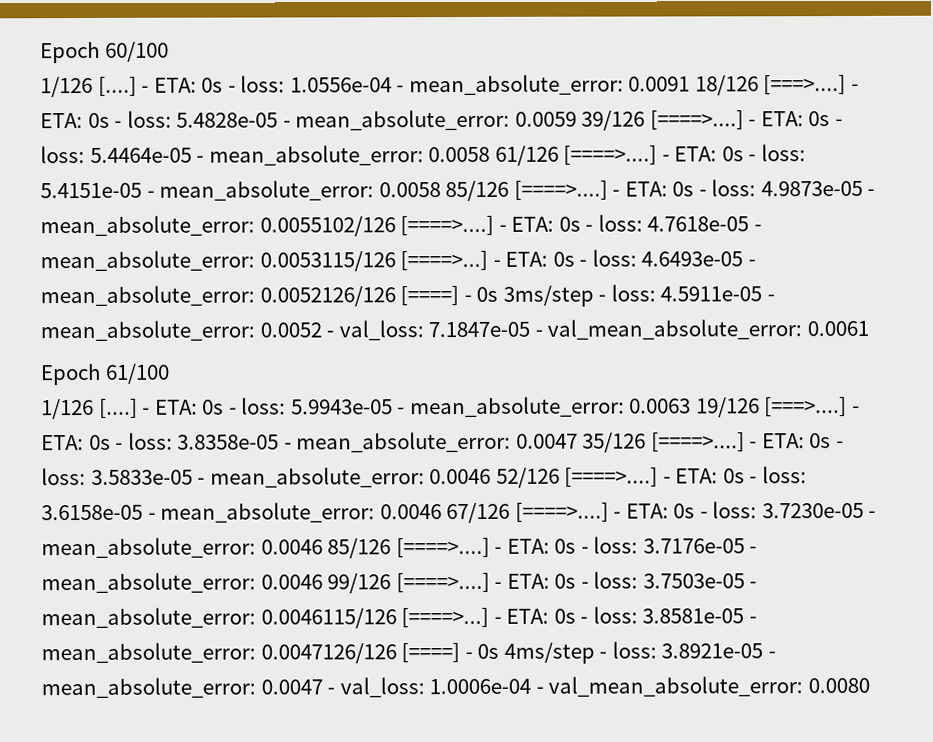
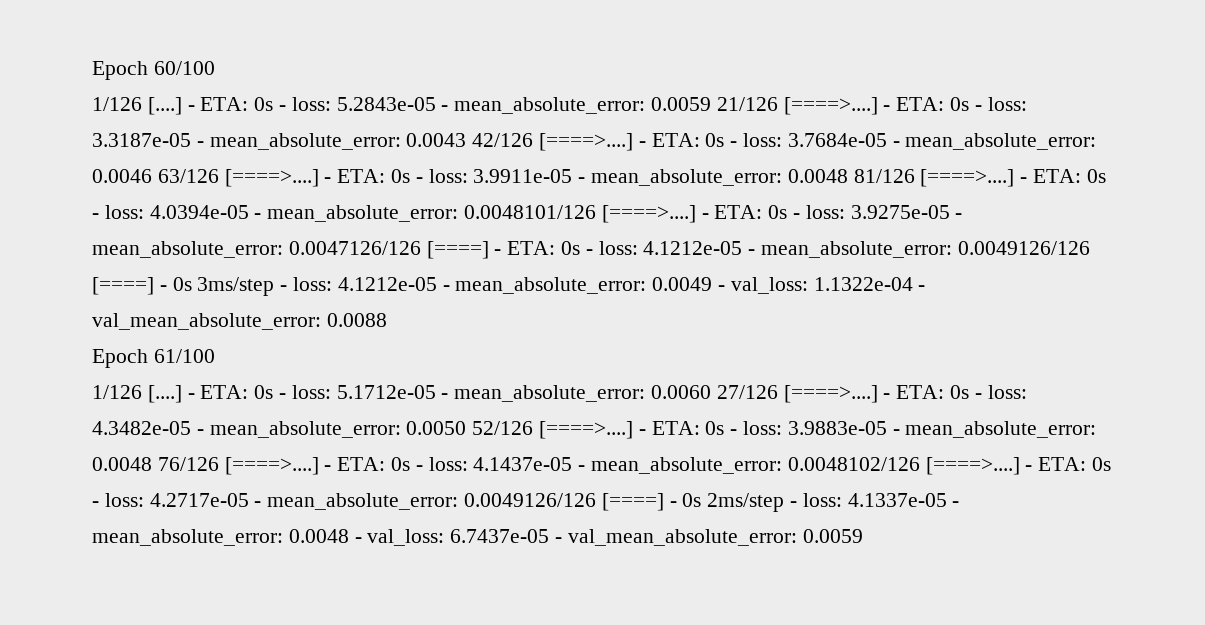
- - ETA: 0s - loss: 1.0556e-04 - mean_absolute_error: 0.0091 18/126 [===>....] - ETA: 0s - loss: 5.4828e-05 - mean_absolute_error: 0.0059 39/126 [====>....] - ETA: 0s - loss: 5.4464e-05 - mean_absolute_error: 0.0058 61/126 [====>....] - ETA: 0s - loss: 5.4151e-05 - mean_absolute_error: 0.0058 85/126 [====>....] - ETA: 0s - loss: 4.9873e-05 - mean_absolute_error: 0.0055102/126 [====>....] - ETA: 0s - loss: 4.7618e-05 - mean_absolute_error: 0.0053115/126 [====>...] - ETA: 0s - loss: 4.6493e-05 - mean_absolute_error: 0.0052126/126 [====] - 0s 3ms/step - loss: 4.5911e-05 - mean_absolute_error: 0.0052 - val_loss: 7.1847e-05 - val_mean_absolute_error: 0.0061
+ - ETA: 0s - loss: 5.2843e-05 - mean_absolute_error: 0.0059 21/126 [====>....] - ETA: 0s - loss: 3.3187e-05 - mean_absolute_error: 0.0043 42/126 [====>....] - ETA: 0s - loss: 3.7684e-05 - mean_absolute_error: 0.0046 63/126 [====>....] - ETA: 0s - loss: 3.9911e-05 - mean_absolute_error: 0.0048 81/126 [====>....] - ETA: 0s - loss: 4.0394e-05 - mean_absolute_error: 0.0048101/126 [====>....] - ETA: 0s - loss: 3.9275e-05 - mean_absolute_error: 0.0047126/126 [====] - ETA: 0s - loss: 4.1212e-05 - mean_absolute_error: 0.0049126/126 [====] - 0s 3ms/step - loss: 4.1212e-05 - mean_absolute_error: 0.0049 - val_loss: 1.1322e-04 - val_mean_absolute_error: 0.0088
- - ETA: 0s - loss: 5.9943e-05 - mean_absolute_error: 0.0063 19/126 [===>....] - ETA: 0s - loss: 3.8358e-05 - mean_absolute_error: 0.0047 35/126 [====>....] - ETA: 0s - loss: 3.5833e-05 - mean_absolute_error: 0.0046 52/126 [====>....]
+ - ETA: 0s - loss: 5.1712e-05 - mean_absolute_error: 0.0060 27/126 [====>....] - ETA: 0s - loss: 4.3482e-05 - mean_absolute_error: 0.0050 52/126 [====>....]
- - ETA: 0s - loss: 3.6158e-05 - mean_absolute_error: 0.0046 67/126 [====>....] - ETA: 0s - loss: 3.7230e-05 - mean_absolute_error: 0.0046 85/126 [====>....] - ETA: 0s - loss: 3.7176e-05 - mean_absolute_error: 0.0046 99/126 [====>....] - ETA: 0s - loss: 3.7503e-05 - mean_absolute_error: 0.0046115/126 [====>...] - ETA: 0s - loss: 3.8581e-05 - mean_absolute_error: 0.0047126/126 [====] - 0s 4ms/step - loss: 3.8921e-05 - mean_absolute_error: 0.0047 - val_loss: 1.0006e-04 - val_mean_absolute_error: 0.0080
+ - ETA: 0s - loss: 3.9883e-05 - mean_absolute_error: 0.0048 76/126 [====>....] - ETA: 0s - loss: 4.1437e-05 - mean_absolute_error: 0.0048102/126 [====>....] - ETA: 0s - loss: 4.2717e-05 - mean_absolute_error: 0.0049126/126 [====] - 0s 2ms/step - loss: 4.1337e-05 - mean_absolute_error: 0.0048 - val_loss: 6.7437e-05 - val_mean_absolute_error: 0.0059

